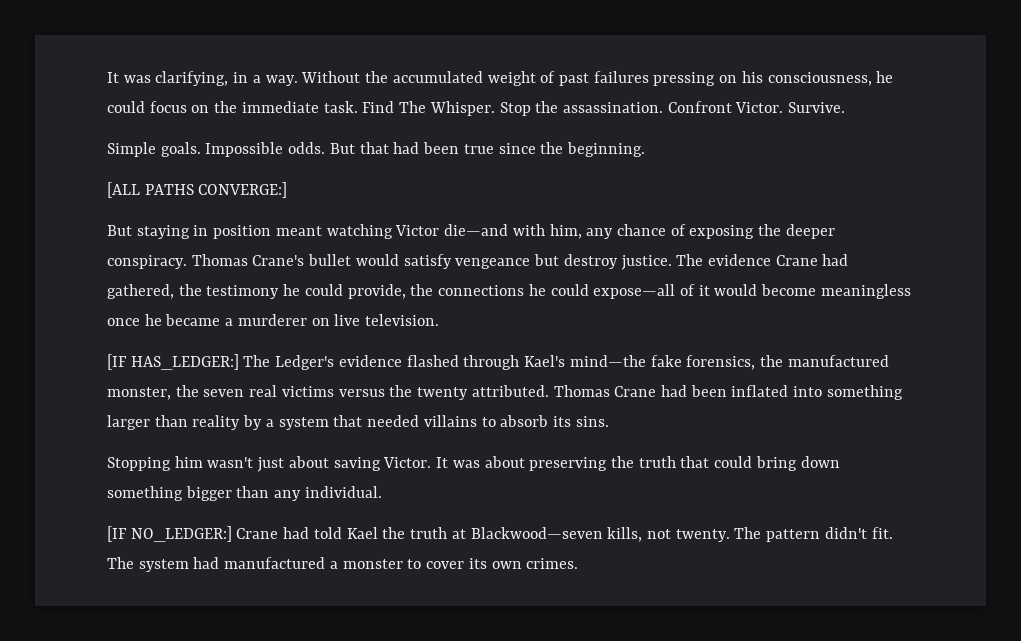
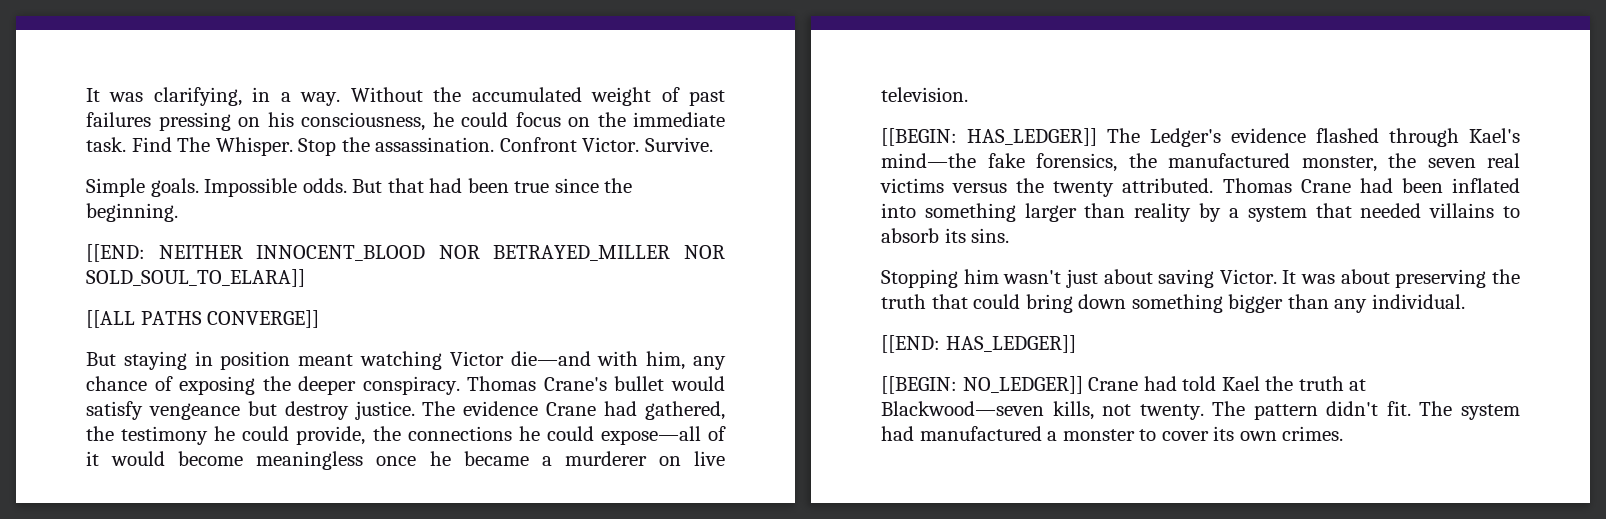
- [ALL PATHS CONVERGE:]
+ [[END: NEITHER INNOCENT_BLOOD NOR BETRAYED_MILLER NOR SOLD_SOUL_TO_ELARA]]
+ [[ALL PATHS CONVERGE]]
- [IF HAS_LEDGER:] The Ledger's evidence flashed through Kael's mind—the fake forensics, the manufactured monster, the seven real victims versus the twenty attributed.
+ [[BEGIN: HAS_LEDGER]] The Ledger's evidence flashed through Kael's mind—the fake forensics, the manufactured monster, the seven real victims versus the twenty attributed.
- [IF NO_LEDGER:] Crane had told Kael the truth at Blackwood—seven kills, not twenty.
+ [[END: HAS_LEDGER]]
+ [[BEGIN: NO_LEDGER]] Crane had told Kael the truth at Blackwood—seven kills, not twenty.

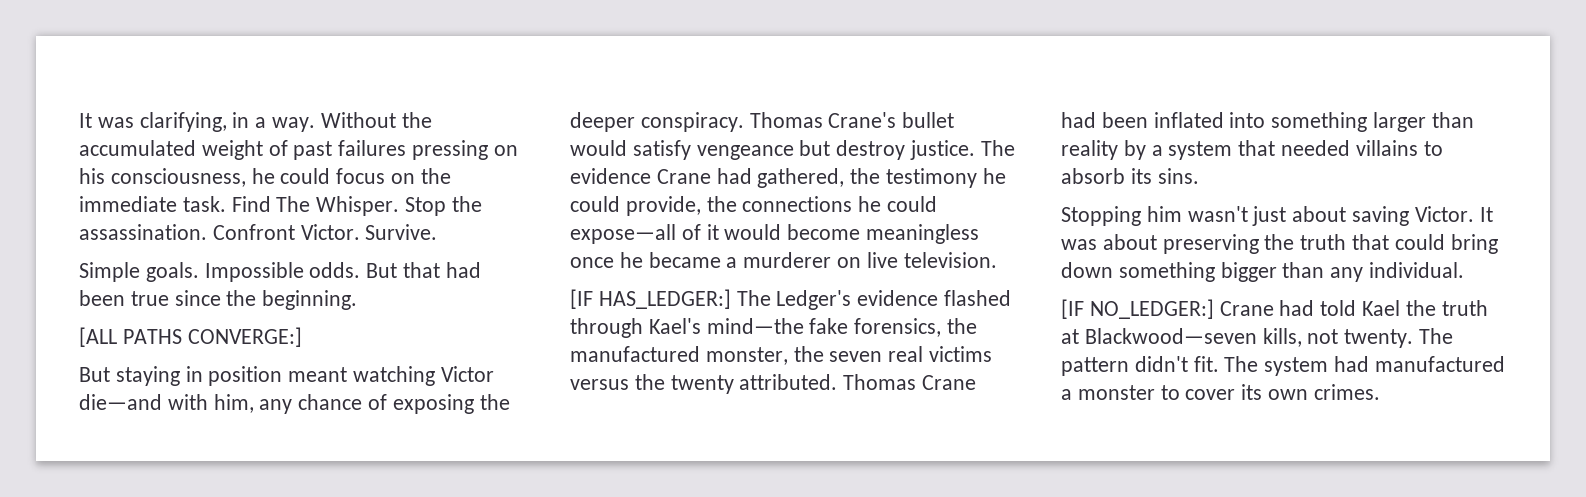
- [[END: NEITHER INNOCENT_BLOOD NOR BETRAYED_MILLER NOR SOLD_SOUL_TO_ELARA]]
- [[ALL PATHS CONVERGE]]
+ [ALL PATHS CONVERGE:]
- [[BEGIN: HAS_LEDGER]] The Ledger's evidence flashed through Kael's mind—the fake forensics, the manufactured monster, the seven real victims versus the twenty attributed.
+ [IF HAS_LEDGER:] The Ledger's evidence flashed through Kael's mind—the fake forensics, the manufactured monster, the seven real victims versus the twenty attributed.
- [[END: HAS_LEDGER]]
- [[BEGIN: NO_LEDGER]] Crane had told Kael the truth at Blackwood—seven kills, not twenty.
+ [IF NO_LEDGER:] Crane had told Kael the truth at Blackwood—seven kills, not twenty.

